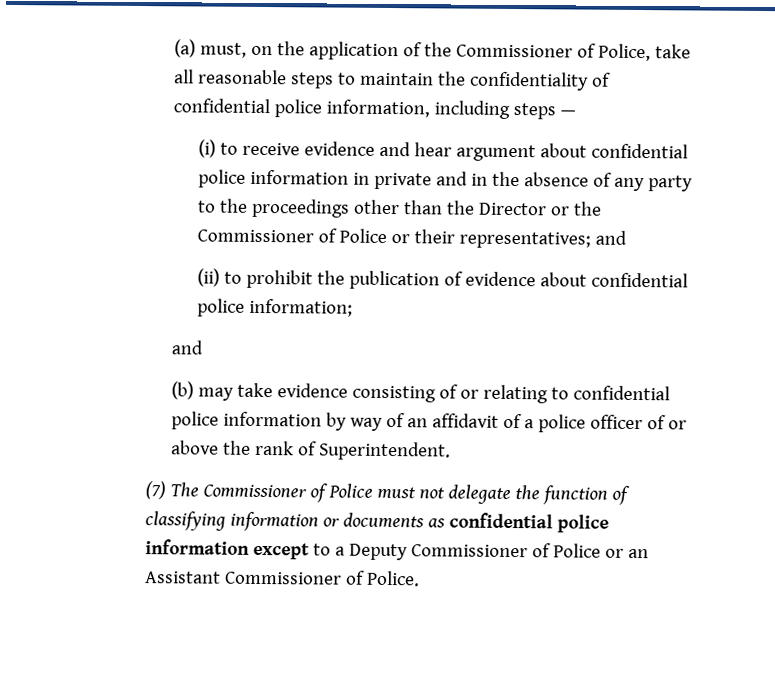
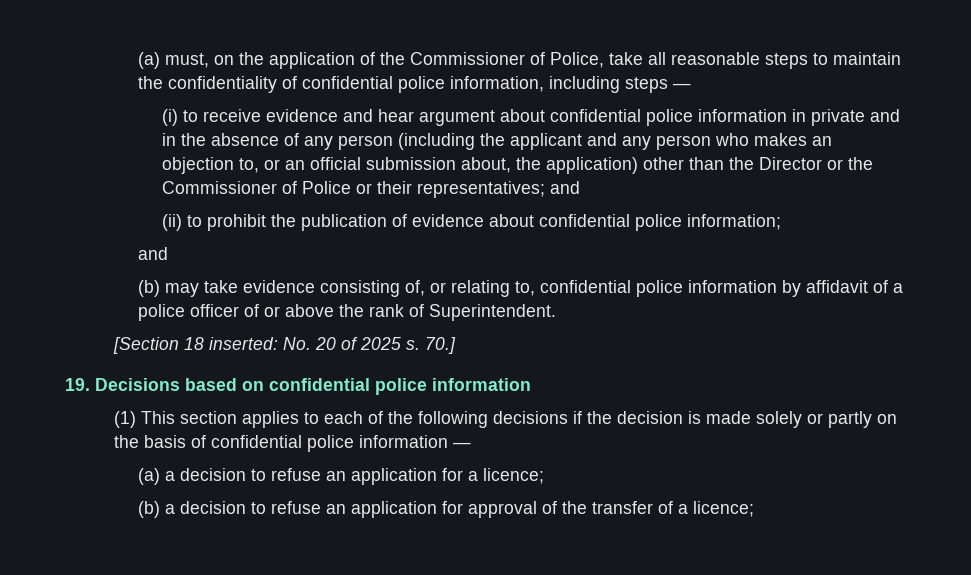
- (i) to receive evidence and hear argument about confidential police information in private and in the absence of any party to the proceedings other than the Director or the Commissioner of Police or their representatives; and
+ (i) to receive evidence and hear argument about confidential police information in private and in the absence of any person (including the applicant and any person who makes an objection to, or an official submission about, the application) other than the Director or the Commissioner of Police or their representatives; and
- (b) may take evidence consisting of or relating to confidential police information by way of an affidavit of a police officer of or above the rank of Superintendent.
+ (b) may take evidence consisting of, or relating to, confidential police information by affidavit of a police officer of or above the rank of Superintendent.
- (7) The Commissioner of Police must not delegate the function of classifying information or documents as confidential police information except to a Deputy Commissioner of Police or an Assistant Commissioner of Police.
+ [Section 18 inserted: No. 20 of 2025 s. 70.]
+ 19. Decisions based on confidential police information
+ (1) This section applies to each of the following decisions if the decision is made solely or partly on the basis of confidential police information —
+ (a) a decision to refuse an application for a licence;
+ (b) a decision to refuse an application for approval of the transfer of a licence;

